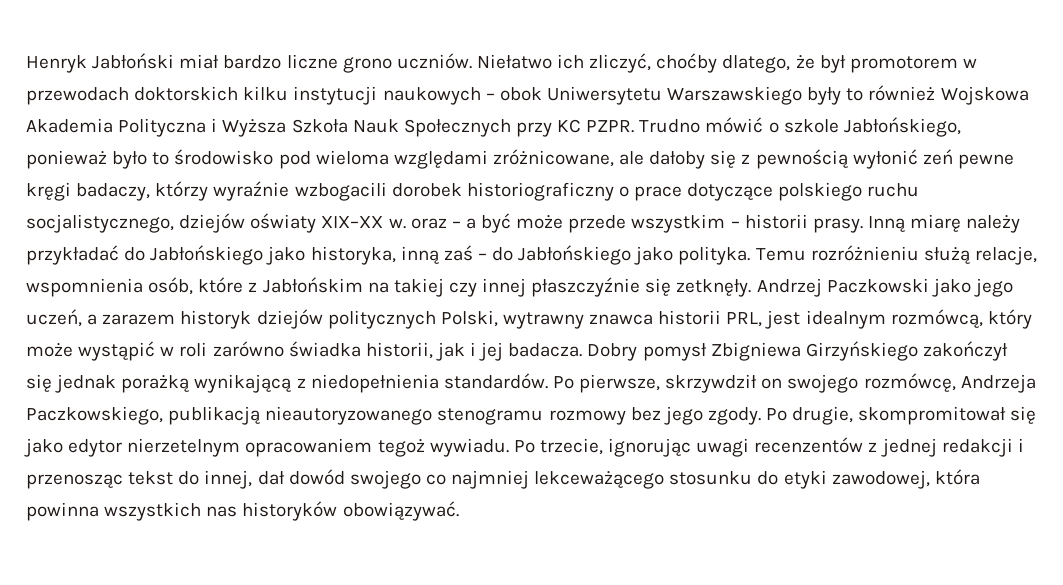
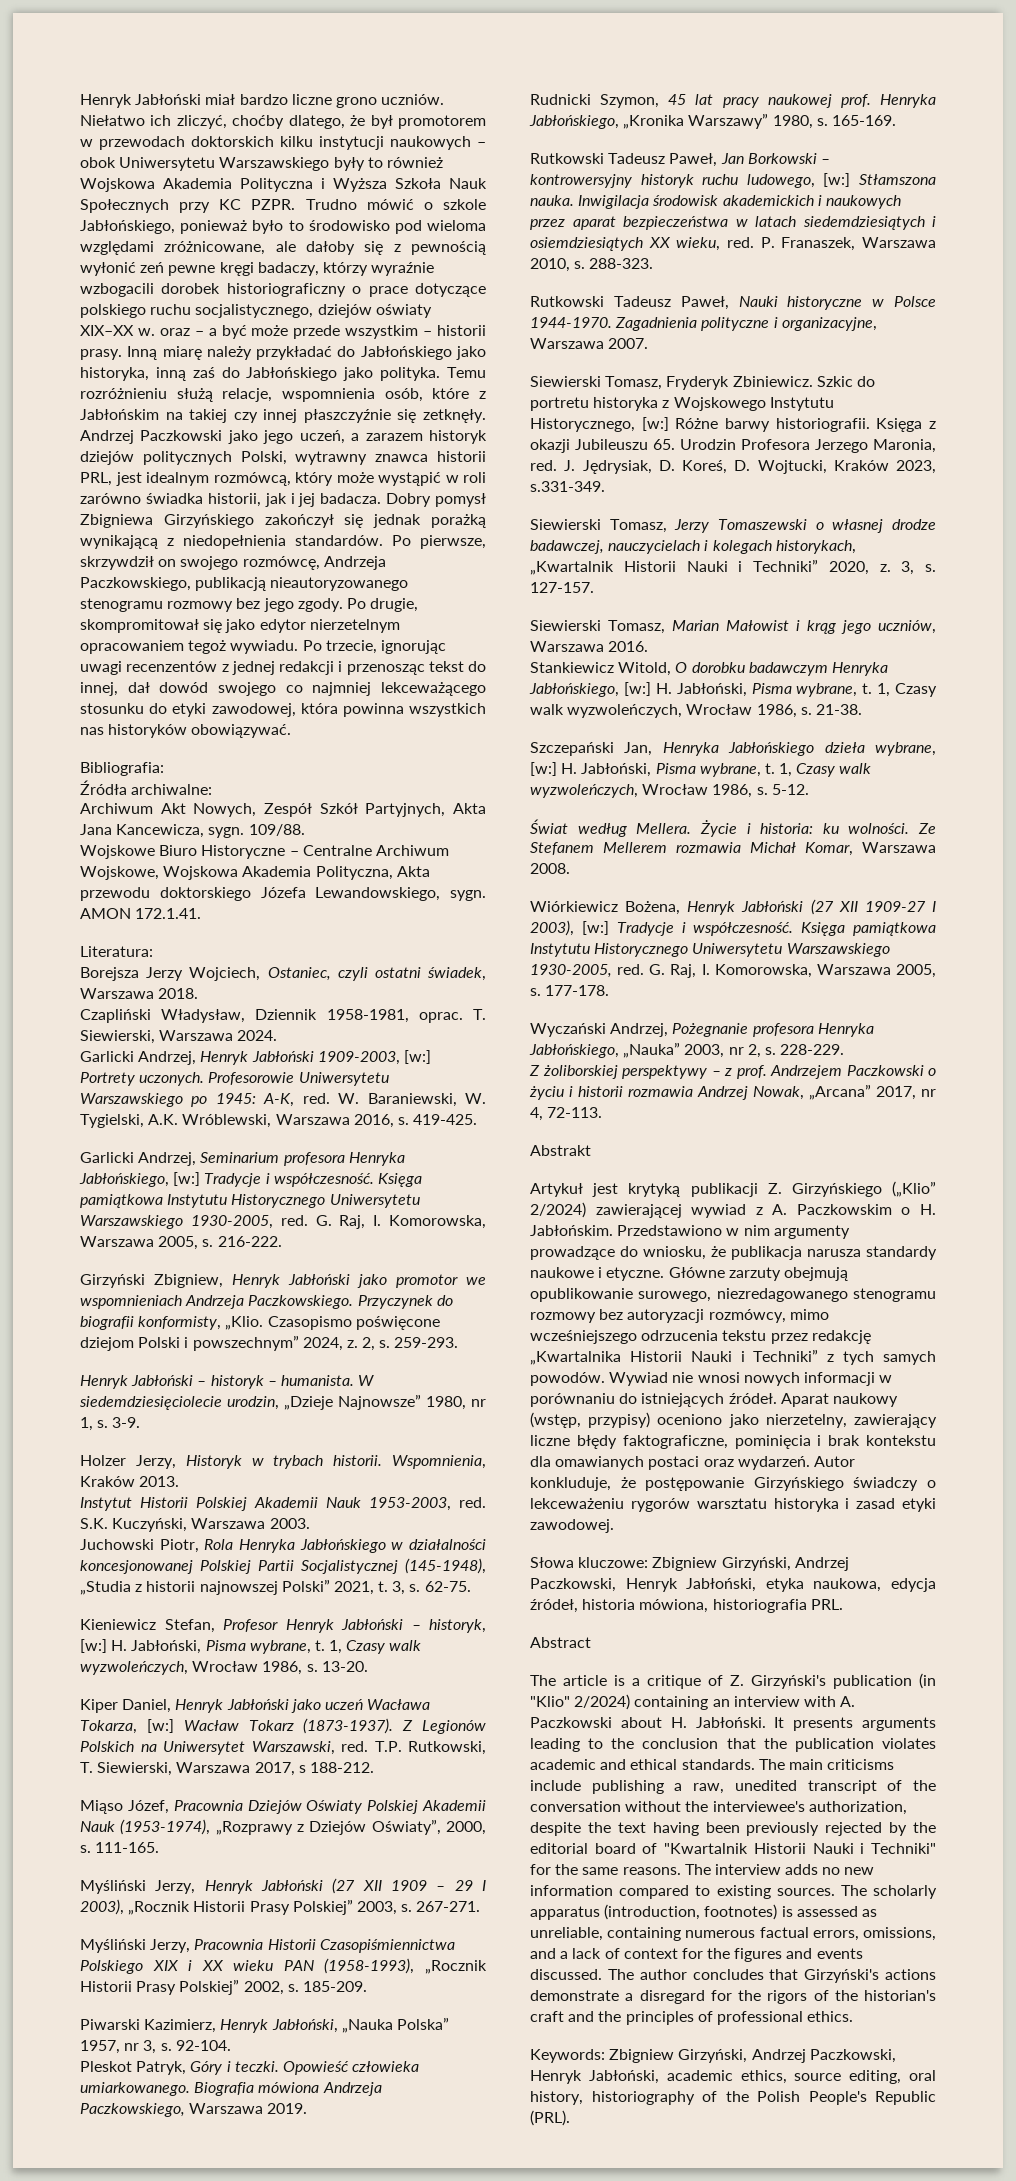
- Inną miarę należy przykładać do Jabłońskiego jako historyka, inną zaś – do Jabłońskiego jako polityka.
+ Inną miarę należy przykładać do Jabłońskiego jako historyka, inną zaś do Jabłońskiego jako polityka.
+ Bibliografia:
+ Źródła archiwalne:
+ Archiwum Akt Nowych, Zespół Szkół Partyjnych, Akta Jana Kancewicza, sygn. 109/88.
+ Wojskowe Biuro Historyczne – Centralne Archiwum Wojskowe, Wojskowa Akademia Polityczna, Akta przewodu doktorskiego Józefa Lewandowskiego, sygn. AMON 172.1.41.
+ Literatura:
+ Borejsza Jerzy Wojciech, Ostaniec, czyli ostatni świadek, Warszawa 2018.
+ Czapliński Władysław, Dziennik 1958-1981, oprac. T. Siewierski, Warszawa 2024.
+ Garlicki Andrzej, Henryk Jabłoński 1909-2003, [w:] Portrety uczonych. Profesorowie Uniwersytetu Warszawskiego po 1945: A-K, red. W. Baraniewski, W. Tygielski, A.K. Wróblewski, Warszawa 2016, s. 419-425.
+ Garlicki Andrzej, Seminarium profesora Henryka Jabłońskiego, [w:] Tradycje i współczesność. Księga pamiątkowa Instytutu Historycznego Uniwersytetu Warszawskiego 1930-2005, red. G. Raj, I. Komorowska, Warszawa 2005, s. 216-222.
+ Girzyński Zbigniew, Henryk Jabłoński jako promotor we wspomnieniach Andrzeja Paczkowskiego. Przyczynek do biografii konformisty, „Klio. Czasopismo poświęcone dziejom Polski i powszechnym” 2024, z. 2, s. 259-293.
+ Henryk Jabłoński – historyk – humanista. W siedemdziesięciolecie urodzin, „Dzieje Najnowsze” 1980, nr 1, s. 3-9.
+ Holzer Jerzy, Historyk w trybach historii. Wspomnienia, Kraków 2013.
+ Instytut Historii Polskiej Akademii Nauk 1953-2003, red. S.K. Kuczyński, Warszawa 2003.
+ Juchowski Piotr, Rola Henryka Jabłońskiego w działalności koncesjonowanej Polskiej Partii Socjalistycznej (145-1948), „Studia z historii najnowszej Polski” 2021, t. 3, s. 62-75.
+ Kieniewicz Stefan, Profesor Henryk Jabłoński – historyk, [w:] H. Jabłoński, Pisma wybrane, t. 1, Czasy walk wyzwoleńczych, Wrocław 1986, s. 13-20.
+ Kiper Daniel, Henryk Jabłoński jako uczeń Wacława Tokarza, [w:] Wacław Tokarz (1873-1937). Z Legionów Polskich na Uniwersytet Warszawski, red. T.P. Rutkowski, T. Siewierski, Warszawa 2017, s 188-212.
+ Miąso Józef, Pracownia Dziejów Oświaty Polskiej Akademii Nauk (1953-1974), „Rozprawy z Dziejów Oświaty”, 2000, s. 111-165.
+ Myśliński Jerzy, Henryk Jabłoński (27 XII 1909 – 29 I 2003), „Rocznik Historii Prasy Polskiej” 2003, s. 267-271.
+ Myśliński Jerzy, Pracownia Historii Czasopiśmiennictwa Polskiego XIX i XX wieku PAN (1958-1993), „Rocznik Historii Prasy Polskiej” 2002, s. 185-209.
+ Piwarski Kazimierz, Henryk Jabłoński, „Nauka Polska” 1957, nr 3, s. 92-104.
+ Pleskot Patryk, Góry i teczki. Opowieść człowieka umiarkowanego. Biografia mówiona Andrzeja Paczkowskiego, Warszawa 2019.
+ Rudnicki Szymon, 45 lat pracy naukowej prof. Henryka Jabłońskiego, „Kronika Warszawy” 1980, s. 165-169.
+ Rutkowski Tadeusz Paweł, Jan Borkowski – kontrowersyjny historyk ruchu ludowego, [w:] Stłamszona nauka. Inwigilacja środowisk akademickich i naukowych przez aparat bezpieczeństwa w latach siedemdziesiątych i osiemdziesiątych XX wieku, red. P. Franaszek, Warszawa 2010, s. 288-323.
+ Rutkowski Tadeusz Paweł, Nauki historyczne w Polsce 1944-1970. Zagadnienia polityczne i organizacyjne, Warszawa 2007.
+ Siewierski Tomasz, Fryderyk Zbiniewicz. Szkic do portretu historyka z Wojskowego Instytutu Historycznego, [w:] Różne barwy historiografii. Księga z okazji Jubileuszu 65. Urodzin Profesora Jerzego Maronia, red. J. Jędrysiak, D. Koreś, D. Wojtucki, Kraków 2023, s.331-349.
+ Siewierski Tomasz, Jerzy Tomaszewski o własnej drodze badawczej, nauczycielach i kolegach historykach, „Kwartalnik Historii Nauki i Techniki” 2020, z. 3, s. 127-157.
+ Siewierski Tomasz, Marian Małowist i krąg jego uczniów, Warszawa 2016.
+ Stankiewicz Witold, O dorobku badawczym Henryka Jabłońskiego, [w:] H. Jabłoński, Pisma wybrane, t. 1, Czasy walk wyzwoleńczych, Wrocław 1986, s. 21-38.
+ Szczepański Jan, Henryka Jabłońskiego dzieła wybrane, [w:] H. Jabłoński, Pisma wybrane, t. 1, Czasy walk wyzwoleńczych, Wrocław 1986, s. 5-12.
+ Świat według Mellera. Życie i historia: ku wolności. Ze Stefanem Mellerem rozmawia Michał Komar, Warszawa 2008.
+ Wiórkiewicz Bożena, Henryk Jabłoński (27 XII 1909-27 I 2003), [w:] Tradycje i współczesność. Księga pamiątkowa Instytutu Historycznego Uniwersytetu Warszawskiego 1930-2005, red. G. Raj, I. Komorowska, Warszawa 2005, s. 177-178.
+ Wyczański Andrzej, Pożegnanie profesora Henryka Jabłońskiego, „Nauka” 2003, nr 2, s. 228-229.
+ Z żoliborskiej perspektywy – z prof. Andrzejem Paczkowski o życiu i historii rozmawia Andrzej Nowak, „Arcana” 2017, nr 4, 72-113.
+ Abstrakt
+ Artykuł jest krytyką publikacji Z. Girzyńskiego („Klio” 2/2024) zawierającej wywiad z A. Paczkowskim o H. Jabłońskim. Przedstawiono w nim argumenty prowadzące do wniosku, że publikacja narusza standardy naukowe i etyczne. Główne zarzuty obejmują opublikowanie surowego, niezredagowanego stenogramu rozmowy bez autoryzacji rozmówcy, mimo wcześniejszego odrzucenia tekstu przez redakcję „Kwartalnika Historii Nauki i Techniki” z tych samych powodów. Wywiad nie wnosi nowych informacji w porównaniu do istniejących źródeł. Aparat naukowy (wstęp, przypisy) oceniono jako nierzetelny, zawierający liczne błędy faktograficzne, pominięcia i brak kontekstu dla omawianych postaci oraz wydarzeń. Autor konkluduje, że postępowanie Girzyńskiego świadczy o lekceważeniu rygorów warsztatu historyka i zasad etyki zawodowej.
+ Słowa kluczowe: Zbigniew Girzyński, Andrzej Paczkowski, Henryk Jabłoński, etyka naukowa, edycja źródeł, historia mówiona, historiografia PRL.
+ Abstract
+ The article is a critique of Z. Girzyński's publication (in "Klio" 2/2024) containing an interview with A. Paczkowski about H. Jabłoński. It presents arguments leading to the conclusion that the publication violates academic and ethical standards. The main criticisms include publishing a raw, unedited transcript of the conversation without the interviewee's authorization, despite the text having been previously rejected by the editorial board of "Kwartalnik Historii Nauki i Techniki" for the same reasons. The interview adds no new information compared to existing sources. The scholarly apparatus (introduction, footnotes) is assessed as unreliable, containing numerous factual errors, omissions, and a lack of context for the figures and events discussed. The author concludes that Girzyński's actions demonstrate a disregard for the rigors of the historian's craft and the principles of professional ethics.
+ Keywords: Zbigniew Girzyński, Andrzej Paczkowski, Henryk Jabłoński, academic ethics, source editing, oral history, historiography of the Polish People's Republic (PRL).

